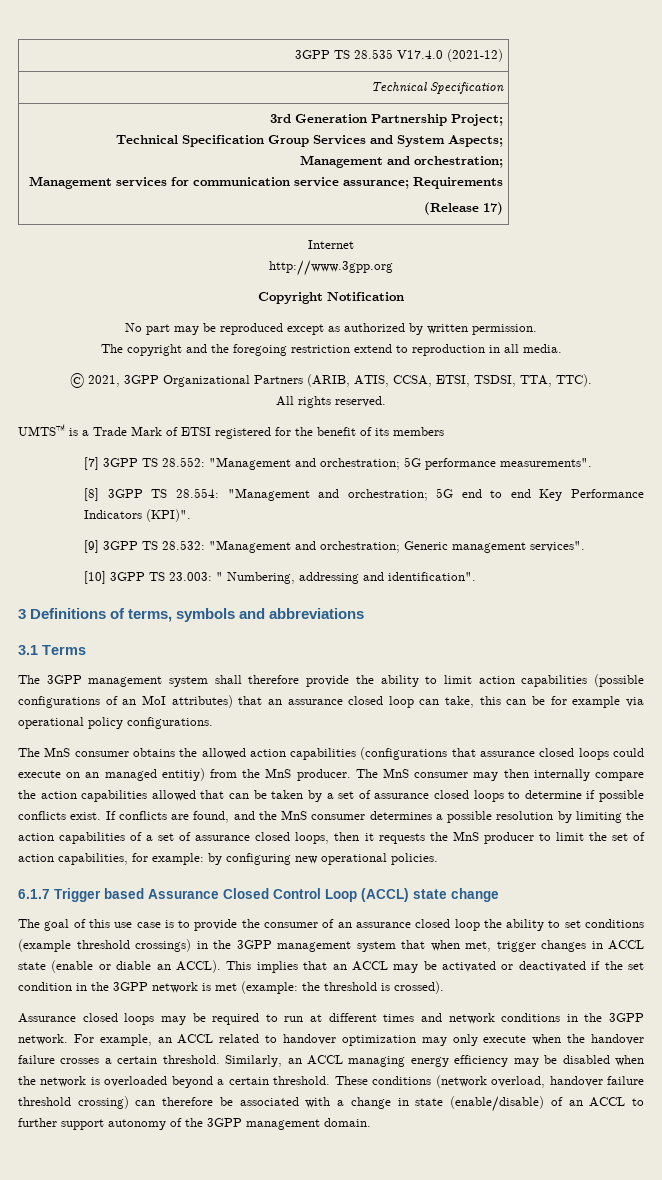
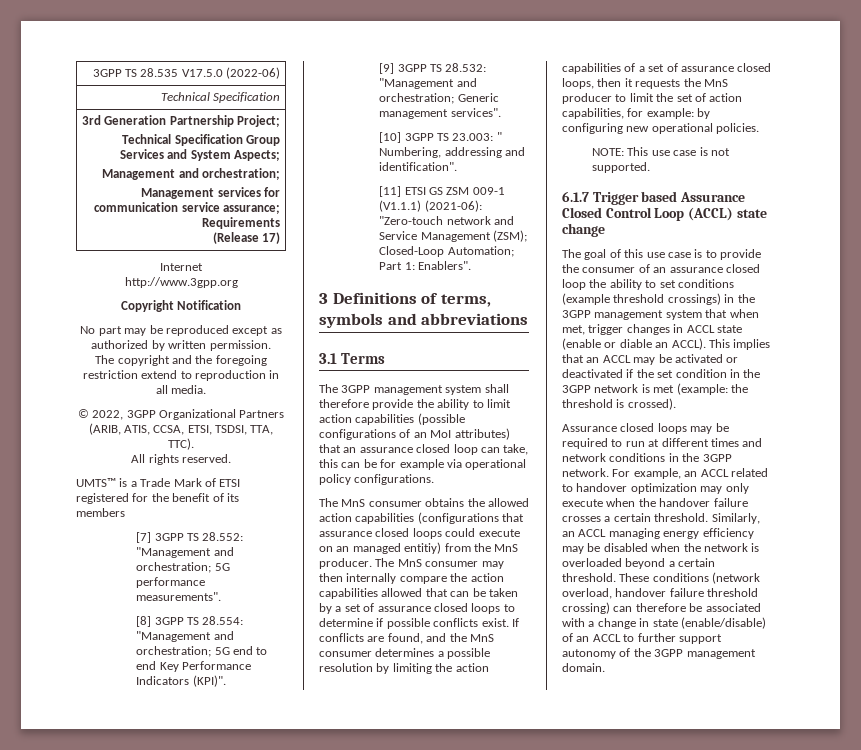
- 3GPP TS 28.535 V17.4.0 (2021-12)
+ 3GPP TS 28.535 V17.5.0 (2022-06)
- © 2021, 3GPP Organizational Partners (ARIB, ATIS, CCSA, ETSI, TSDSI, TTA, TTC).
+ © 2022, 3GPP Organizational Partners (ARIB, ATIS, CCSA, ETSI, TSDSI, TTA, TTC).
+ [11] ETSI GS ZSM 009-1 (V1.1.1) (2021-06): "Zero-touch network and Service Management (ZSM); Closed-Loop Automation; Part 1: Enablers".
+ NOTE: This use case is not supported.

